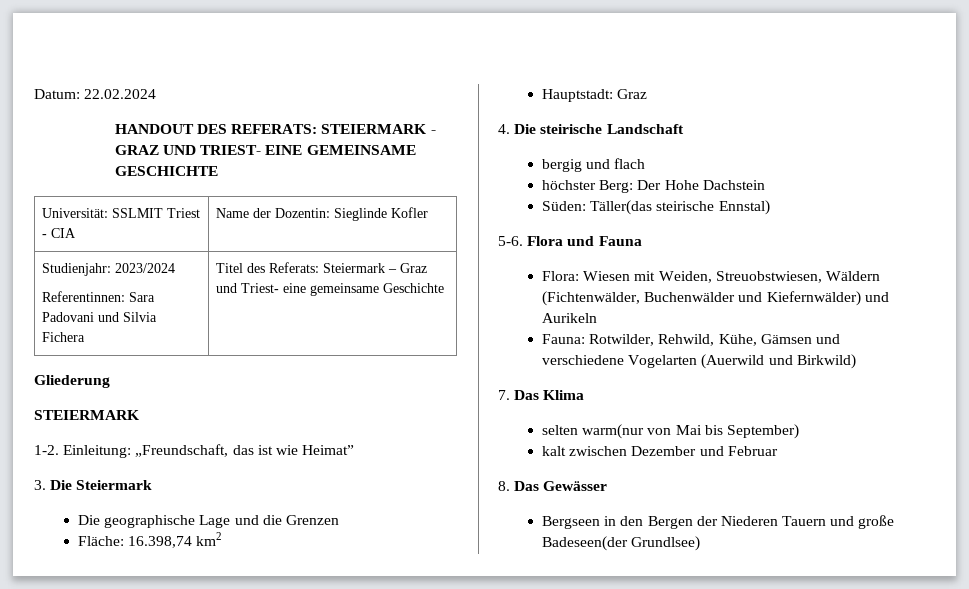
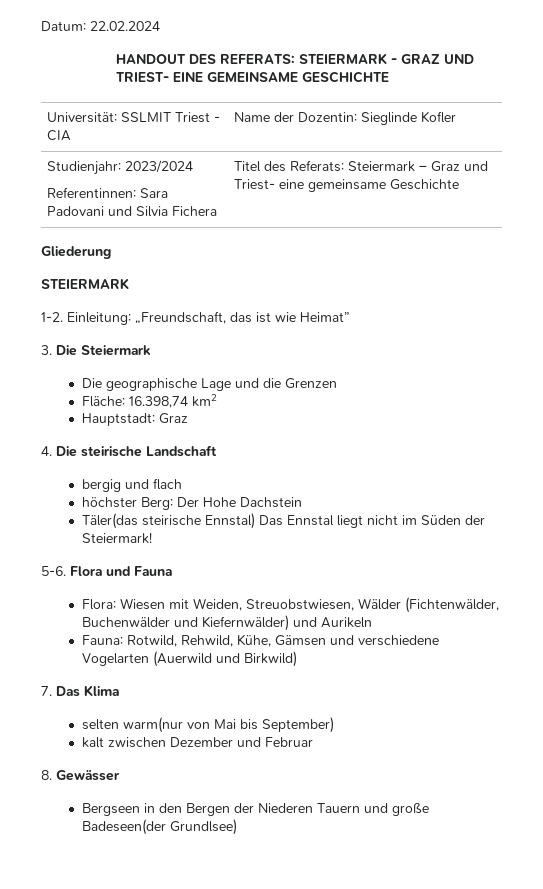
- Süden: Täller(das steirische Ennstal)
+ Täler(das steirische Ennstal) Das Ennstal liegt nicht im Süden der Steiermark!
- Flora: Wiesen mit Weiden, Streuobstwiesen, Wӓldern (Fichtenwälder, Buchenwälder und Kiefernwälder) und Aurikeln
+ Flora: Wiesen mit Weiden, Streuobstwiesen, Wӓlder (Fichtenwälder, Buchenwälder und Kiefernwälder) und Aurikeln
- Fauna: Rotwilder, Rehwild, Kühe, Gämsen und verschiedene Vogelarten (Auerwild und Birkwild)
+ Fauna: Rotwild, Rehwild, Kühe, Gämsen und verschiedene Vogelarten (Auerwild und Birkwild)
- 8. Das Gewässer
+ 8. Gewässer

